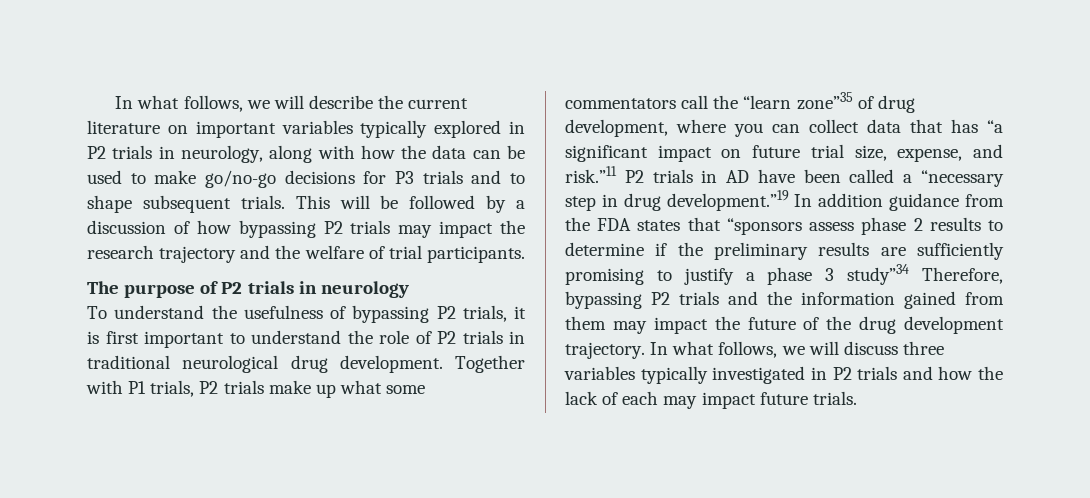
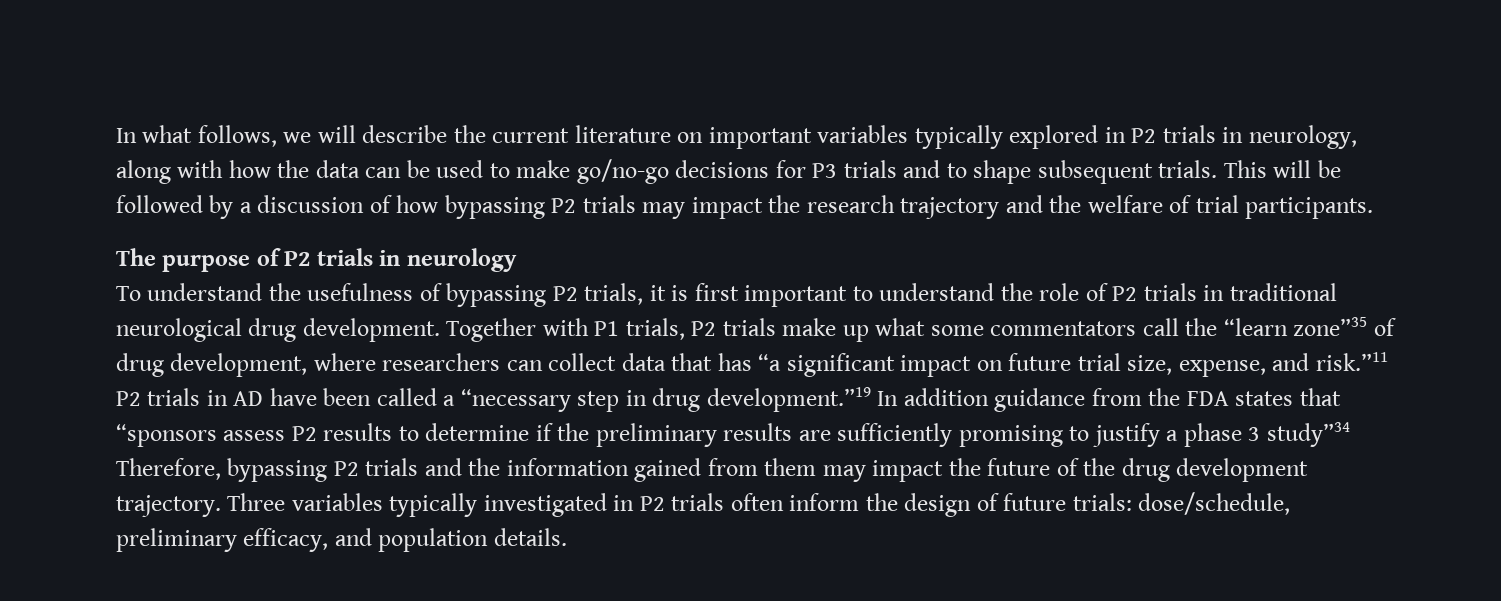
- Together with P1 trials, P2 trials make up what some commentators call the “learn zone”35 of drug development, where you can collect data that has “a significant impact on future trial size, expense, and risk.”11 P2 trials in AD have been called a “necessary step in drug development.”19 In addition guidance from the FDA states that “sponsors assess phase 2 results to determine if the preliminary results are sufficiently promising to justify a phase 3 study”34 Therefore, bypassing P2 trials and the information gained from them may impact the future of the drug development trajectory.
+ Together with P1 trials, P2 trials make up what some commentators call the “learn zone”35 of drug development, where researchers can collect data that has “a significant impact on future trial size, expense, and risk.”11 P2 trials in AD have been called a “necessary step in drug development.”19 In addition guidance from the FDA states that “sponsors assess P2 results to determine if the preliminary results are sufficiently promising to justify a phase 3 study”34 Therefore, bypassing P2 trials and the information gained from them may impact the future of the drug development trajectory.
- In what follows, we will discuss three variables typically investigated in P2 trials and how the lack of each may impact future trials.
+ Three variables typically investigated in P2 trials often inform the design of future trials: dose/schedule, preliminary efficacy, and population details.

